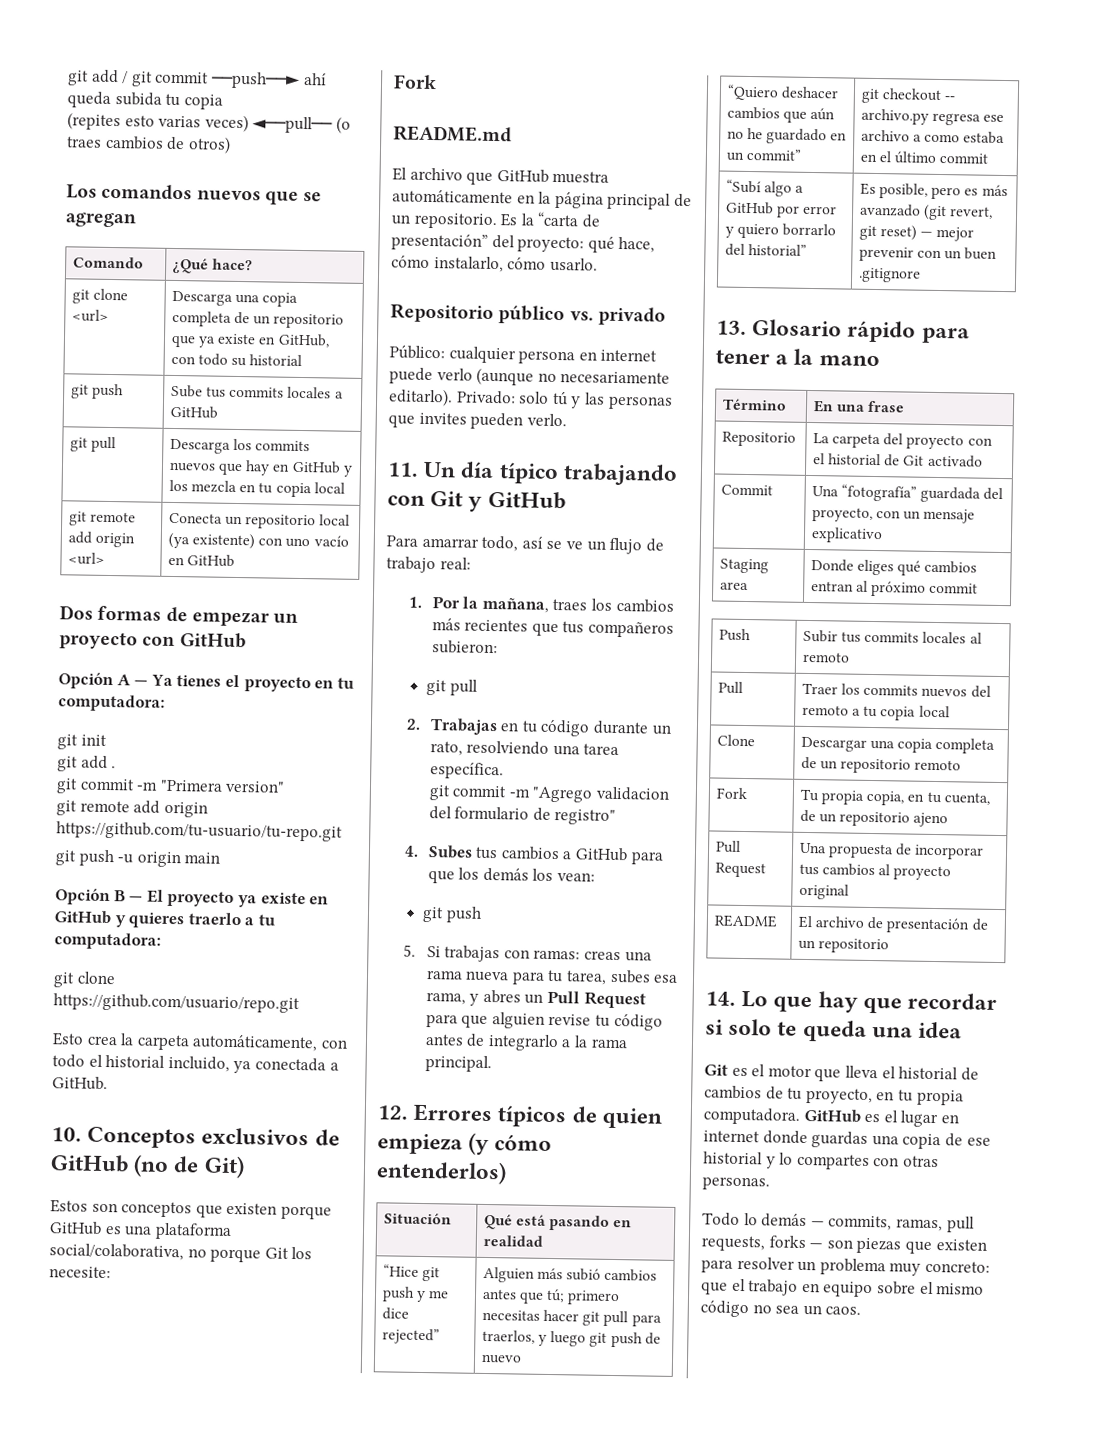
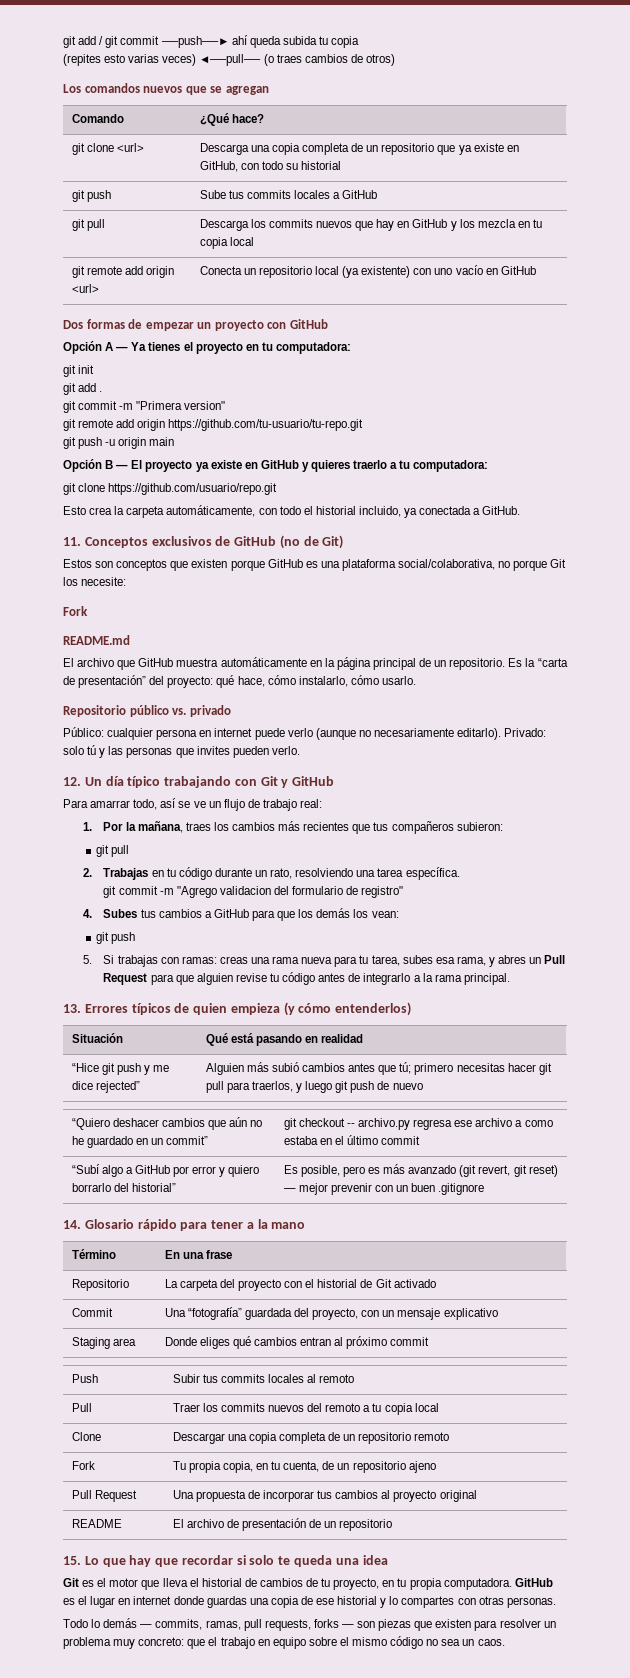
- 10. Conceptos exclusivos de GitHub (no de Git)
+ 11. Conceptos exclusivos de GitHub (no de Git)
- 11. Un día típico trabajando con Git y GitHub
+ 12. Un día típico trabajando con Git y GitHub
- 12. Errores típicos de quien empieza (y cómo entenderlos)
+ 13. Errores típicos de quien empieza (y cómo entenderlos)
- 13. Glosario rápido para tener a la mano
+ 14. Glosario rápido para tener a la mano
- 14. Lo que hay que recordar si solo te queda una idea
+ 15. Lo que hay que recordar si solo te queda una idea

